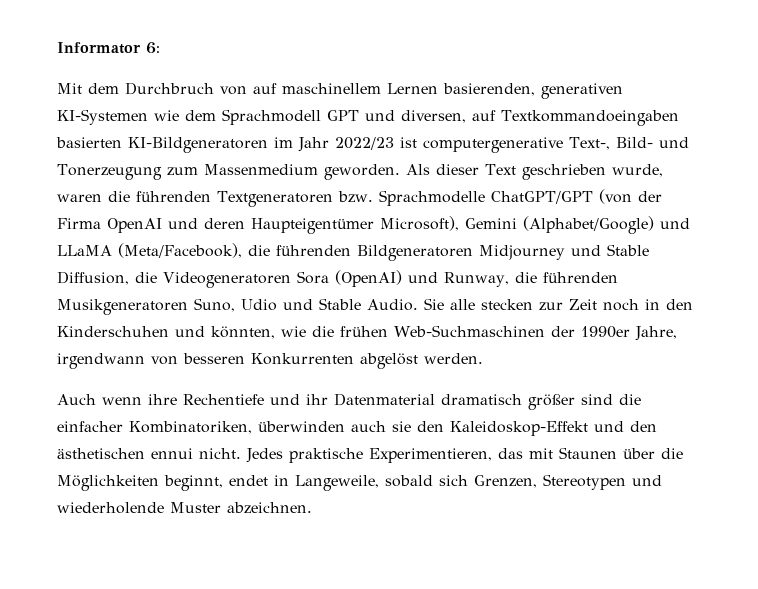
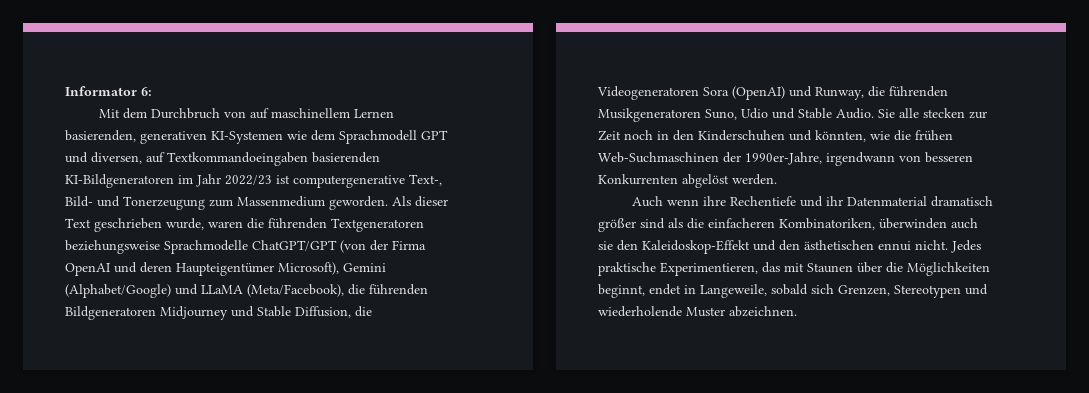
- Mit dem Durchbruch von auf maschinellem Lernen basierenden, generativen KI-Systemen wie dem Sprachmodell GPT und diversen, auf Textkommandoeingaben basierten KI-Bildgeneratoren im Jahr 2022/23 ist computergenerative Text-, Bild- und Tonerzeugung zum Massenmedium geworden.
+ Mit dem Durchbruch von auf maschinellem Lernen basierenden, generativen KI-Systemen wie dem Sprachmodell GPT und diversen, auf Textkommandoeingaben basierenden KI-Bildgeneratoren im Jahr 2022/23 ist computergenerative Text-, Bild- und Tonerzeugung zum Massenmedium geworden.
- Als dieser Text geschrieben wurde, waren die führenden Textgeneratoren bzw. Sprachmodelle ChatGPT/GPT (von der Firma OpenAI und deren Haupteigentümer Microsoft), Gemini (Alphabet/Google) und LLaMA (Meta/Facebook), die führenden Bildgeneratoren Midjourney und Stable Diffusion, die Videogeneratoren Sora (OpenAI) und Runway, die führenden Musikgeneratoren Suno, Udio und Stable Audio.
+ Als dieser Text geschrieben wurde, waren die führenden Textgeneratoren beziehungsweise Sprachmodelle ChatGPT/GPT (von der Firma OpenAI und deren Haupteigentümer Microsoft), Gemini (Alphabet/Google) und LLaMA (Meta/Facebook), die führenden Bildgeneratoren Midjourney und Stable Diffusion, die Videogeneratoren Sora (OpenAI) und Runway, die führenden Musikgeneratoren Suno, Udio und Stable Audio.
- Sie alle stecken zur Zeit noch in den Kinderschuhen und könnten, wie die frühen Web-Suchmaschinen der 1990er Jahre, irgendwann von besseren Konkurrenten abgelöst werden.
+ Sie alle stecken zur Zeit noch in den Kinderschuhen und könnten, wie die frühen Web-Suchmaschinen der 1990er-Jahre, irgendwann von besseren Konkurrenten abgelöst werden.
- Auch wenn ihre Rechentiefe und ihr Datenmaterial dramatisch größer sind die einfacher Kombinatoriken, überwinden auch sie den Kaleidoskop-Effekt und den ästhetischen ennui nicht.
+ Auch wenn ihre Rechentiefe und ihr Datenmaterial dramatisch größer sind als die einfacheren Kombinatoriken, überwinden auch sie den Kaleidoskop-Effekt und den ästhetischen ennui nicht.

